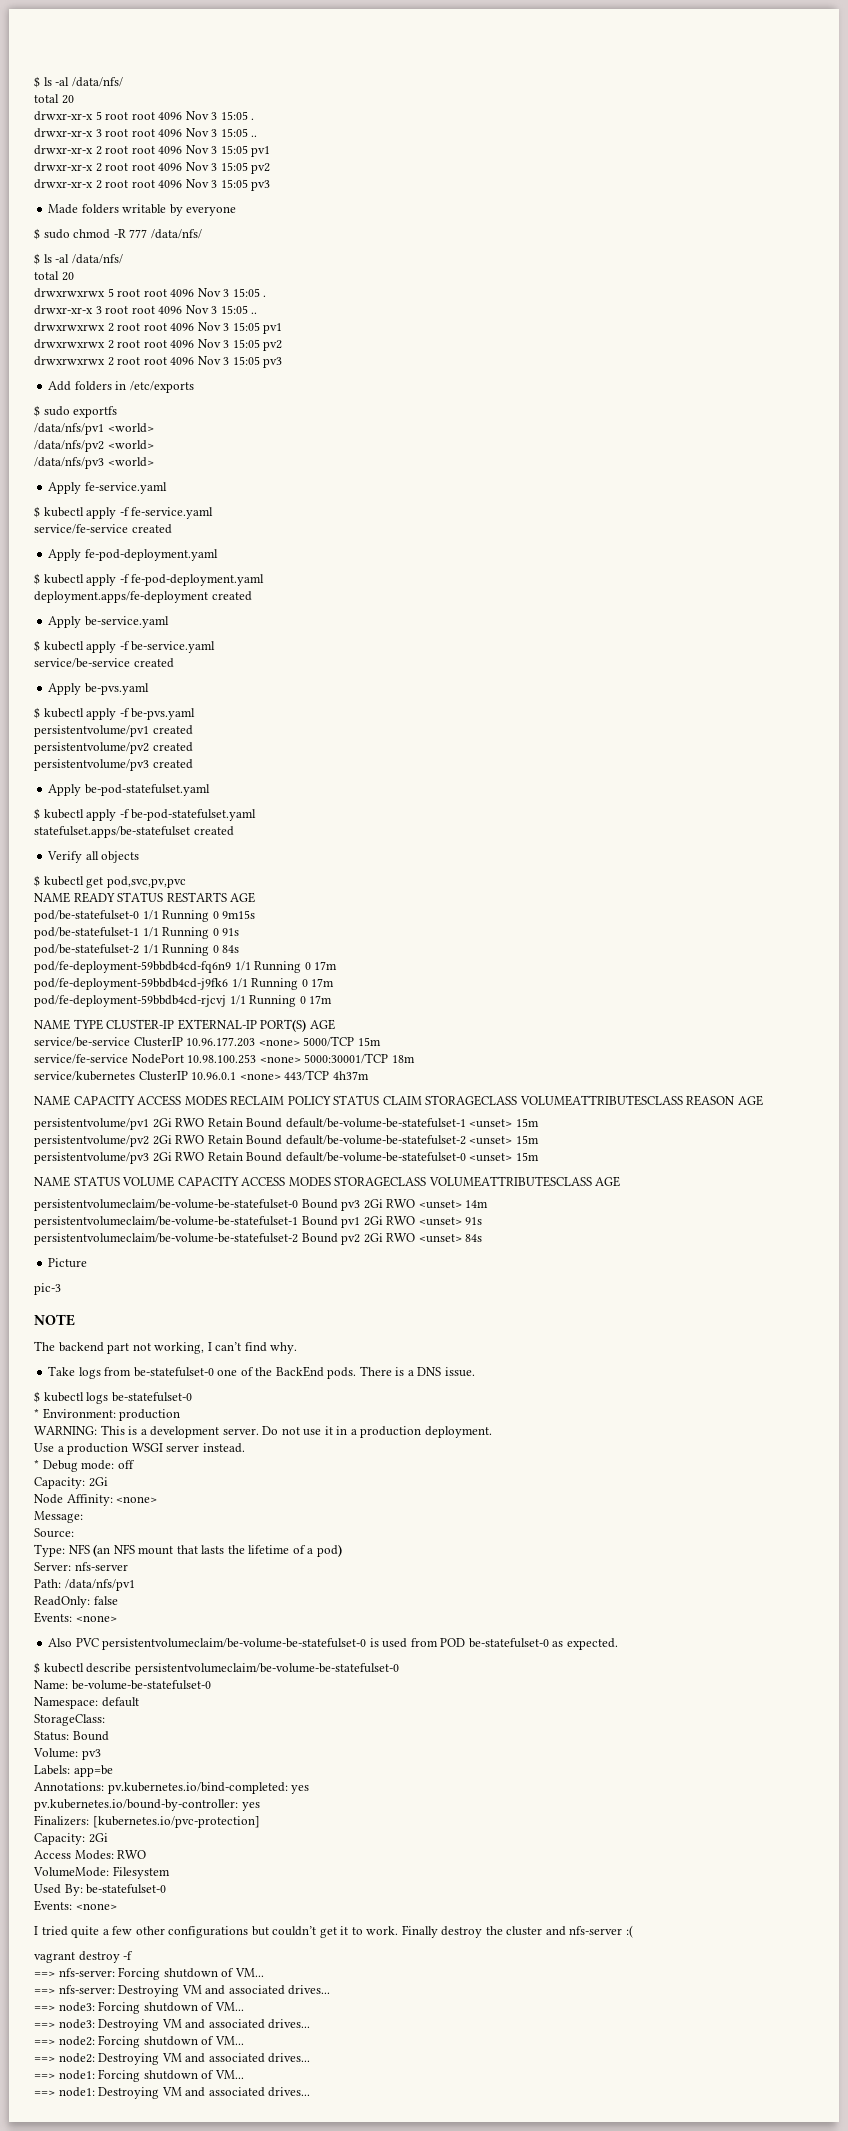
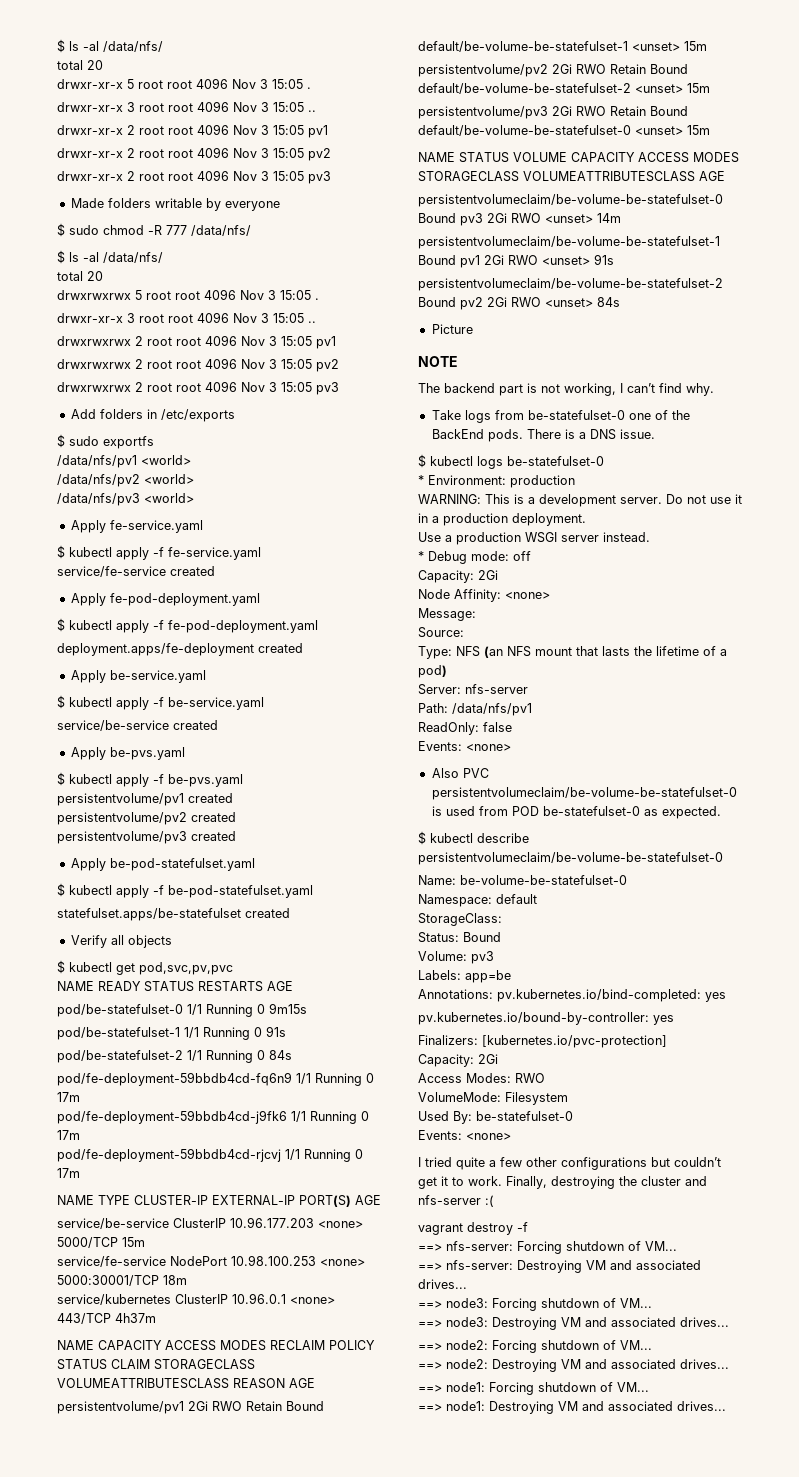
- pic-3
- The backend part not working, I can’t find why.
+ The backend part is not working, I can’t find why.
- Finally destroy the cluster and nfs-server :(
+ Finally, destroying the cluster and nfs-server :(

